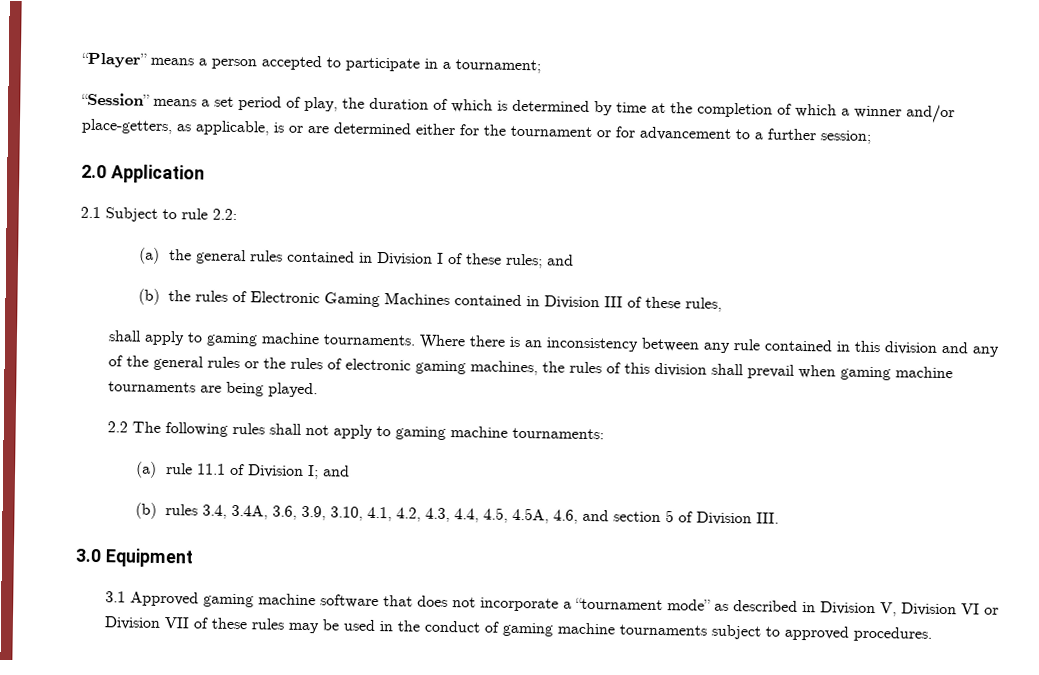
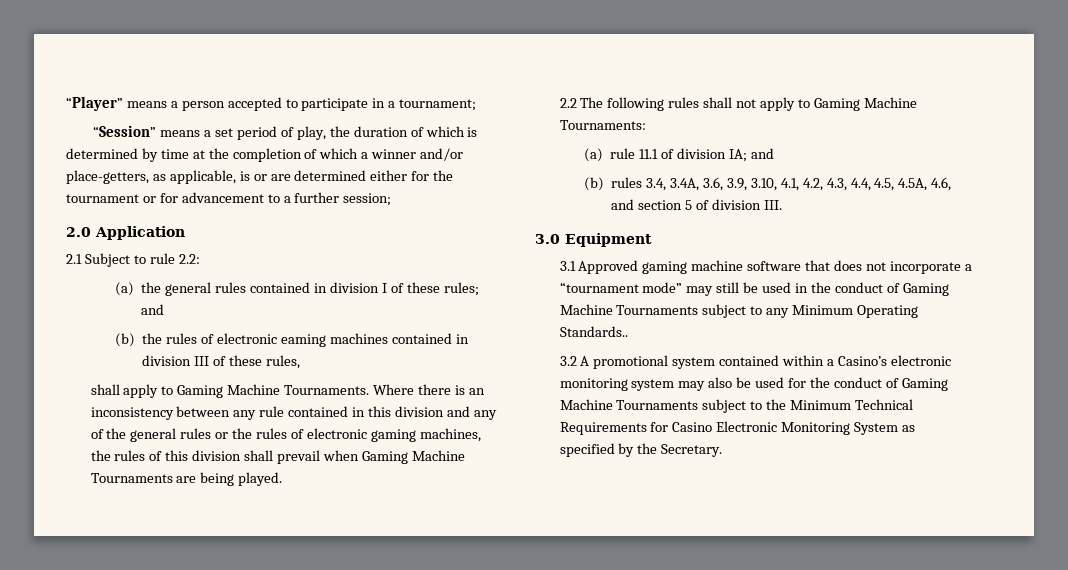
- (a) the general rules contained in Division I of these rules; and
+ (a) the general rules contained in division I of these rules; and
- (b) the rules of Electronic Gaming Machines contained in Division III of these rules,
+ (b) the rules of electronic eaming machines contained in division III of these rules,
- shall apply to gaming machine tournaments.
+ shall apply to Gaming Machine Tournaments.
- Where there is an inconsistency between any rule contained in this division and any of the general rules or the rules of electronic gaming machines, the rules of this division shall prevail when gaming machine tournaments are being played.
+ Where there is an inconsistency between any rule contained in this division and any of the general rules or the rules of electronic gaming machines, the rules of this division shall prevail when Gaming Machine Tournaments are being played.
- 2.2 The following rules shall not apply to gaming machine tournaments:
+ 2.2 The following rules shall not apply to Gaming Machine Tournaments:
- (a) rule 11.1 of Division I; and
+ (a) rule 11.1 of division IA; and
- (b) rules 3.4, 3.4A, 3.6, 3.9, 3.10, 4.1, 4.2, 4.3, 4.4, 4.5, 4.5A, 4.6, and section 5 of Division III.
+ (b) rules 3.4, 3.4A, 3.6, 3.9, 3.10, 4.1, 4.2, 4.3, 4.4, 4.5, 4.5A, 4.6, and section 5 of division III.
- 3.1 Approved gaming machine software that does not incorporate a “tournament mode” as described in Division V, Division VI or Division VII of these rules may be used in the conduct of gaming machine tournaments subject to approved procedures.
+ 3.1 Approved gaming machine software that does not incorporate a “tournament mode” may still be used in the conduct of Gaming Machine Tournaments subject to any Minimum Operating Standards..
+ 3.2 A promotional system contained within a Casino’s electronic monitoring system may also be used for the conduct of Gaming Machine Tournaments subject to the Minimum Technical Requirements for Casino Electronic Monitoring System as specified by the Secretary.

